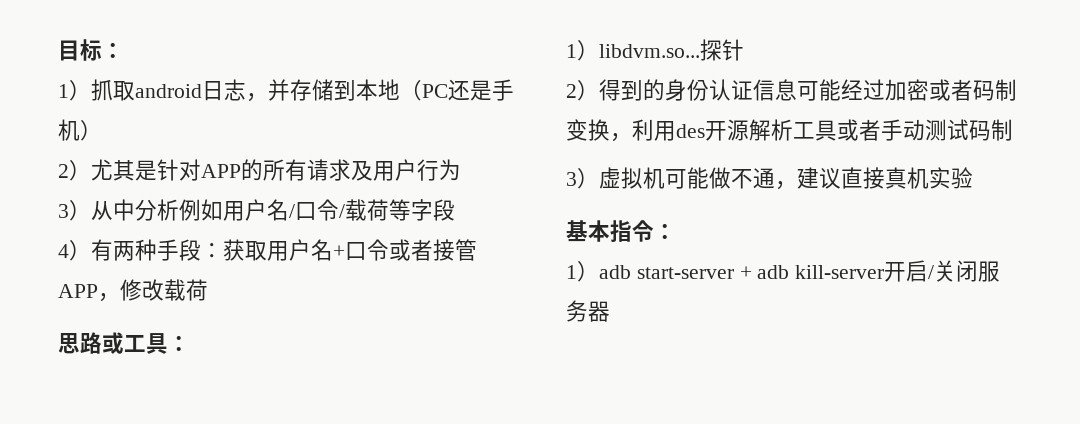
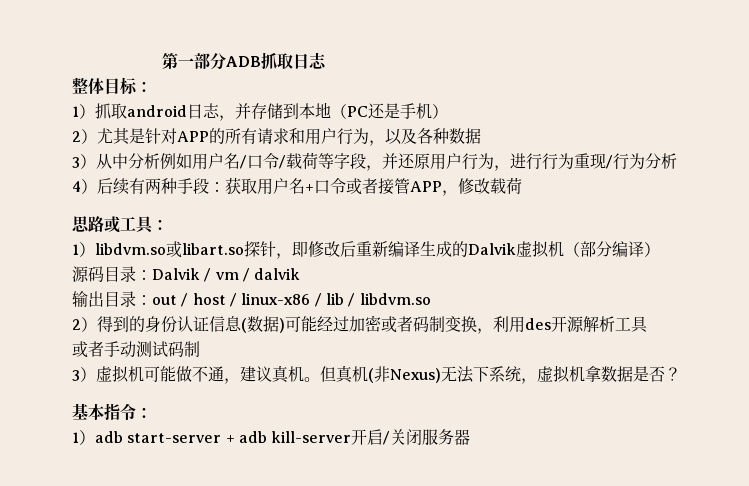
- 目标：
+ 第一部分ADB抓取日志
+ 整体目标：
- 2）尤其是针对APP的所有请求及用户行为
+ 2）尤其是针对APP的所有请求和用户行为，以及各种数据
- 3）从中分析例如用户名/口令/载荷等字段
+ 3）从中分析例如用户名/口令/载荷等字段，并还原用户行为，进行行为重现/行为分析
- 4）有两种手段：获取用户名+口令或者接管APP，修改载荷
+ 4）后续有两种手段：获取用户名+口令或者接管APP，修改载荷
- 1）libdvm.so...探针
+ 1）libdvm.so或libart.so探针，即修改后重新编译生成的Dalvik虚拟机（部分编译）
+ 源码目录：Dalvik / vm / dalvik
+ 输出目录：out / host / linux-x86 / lib / libdvm.so
- 2）得到的身份认证信息可能经过加密或者码制变换，利用des开源解析工具或者手动测试码制
+ 2）得到的身份认证信息(数据)可能经过加密或者码制变换，利用des开源解析工具
+ 或者手动测试码制
- 3）虚拟机可能做不通，建议直接真机实验
+ 3）虚拟机可能做不通，建议真机。但真机(非Nexus)无法下系统，虚拟机拿数据是否？

